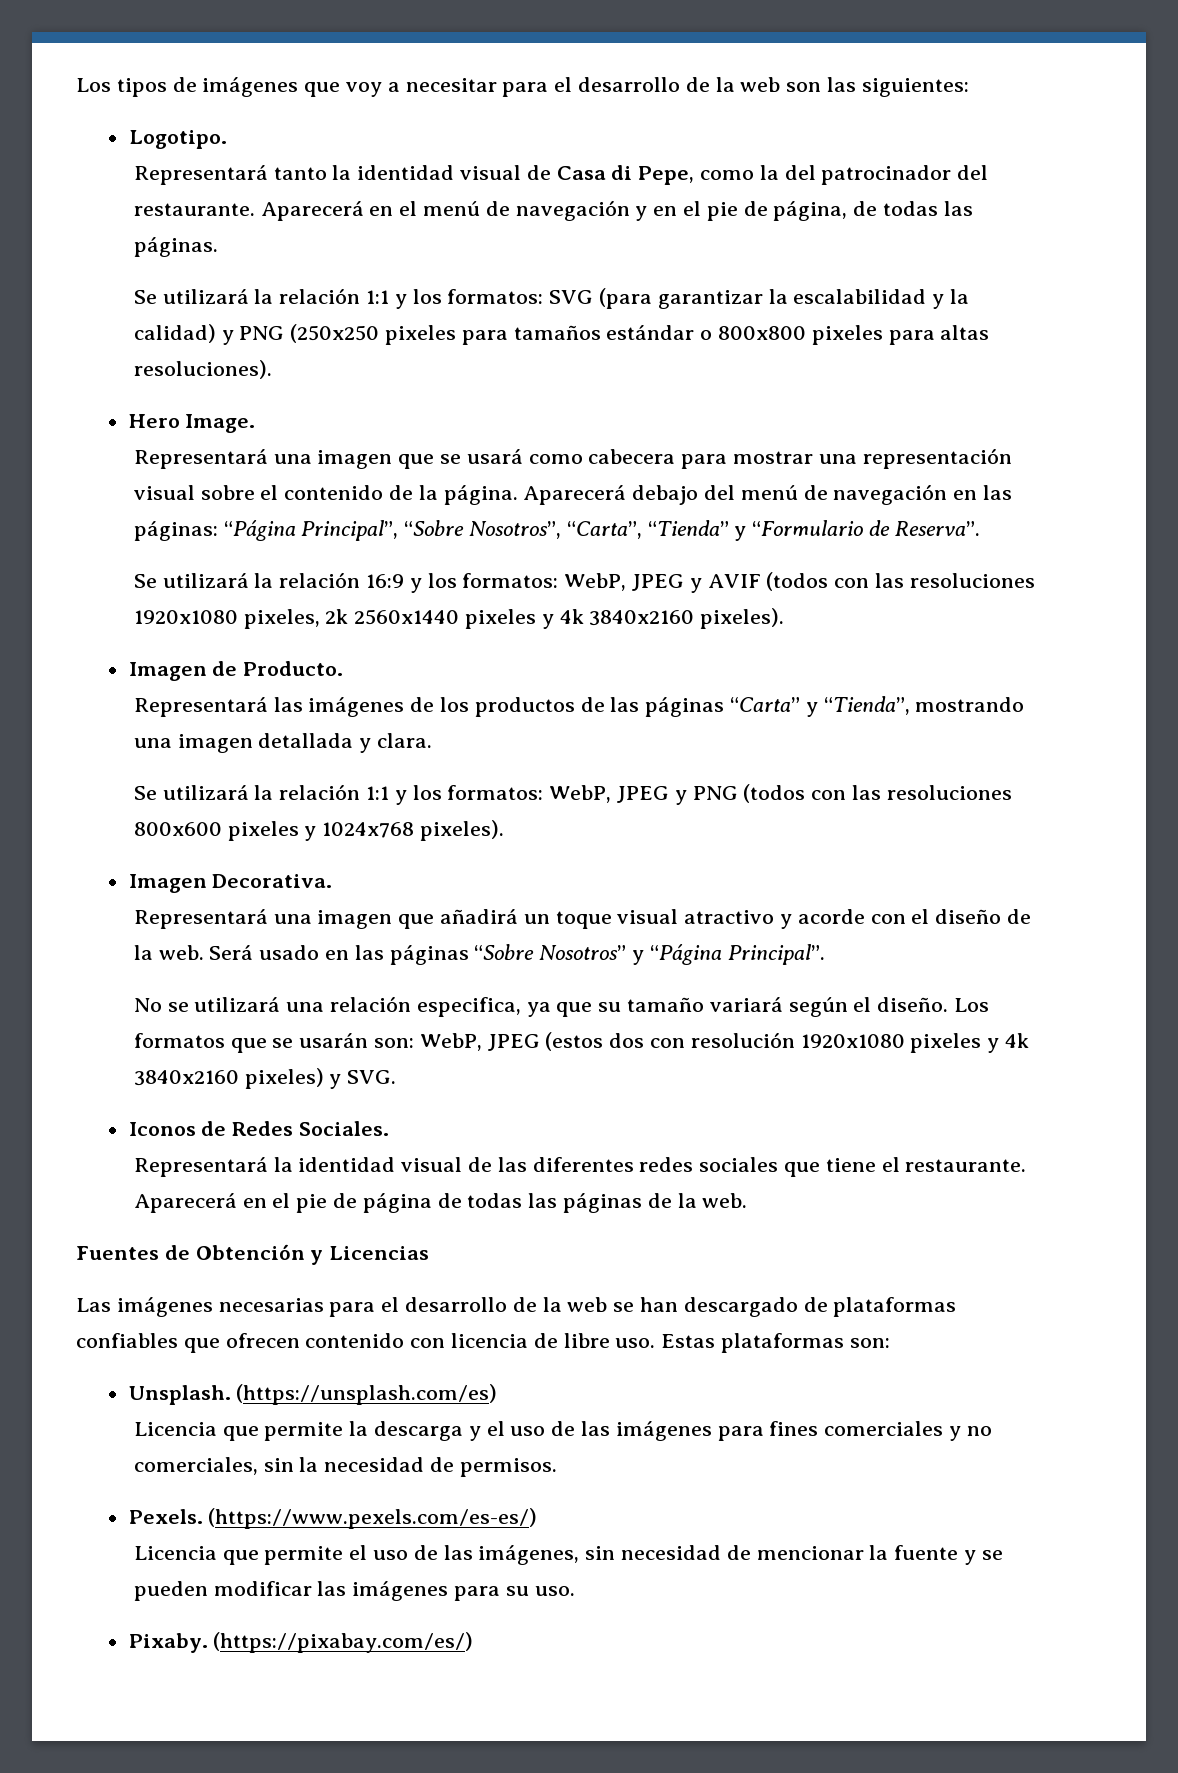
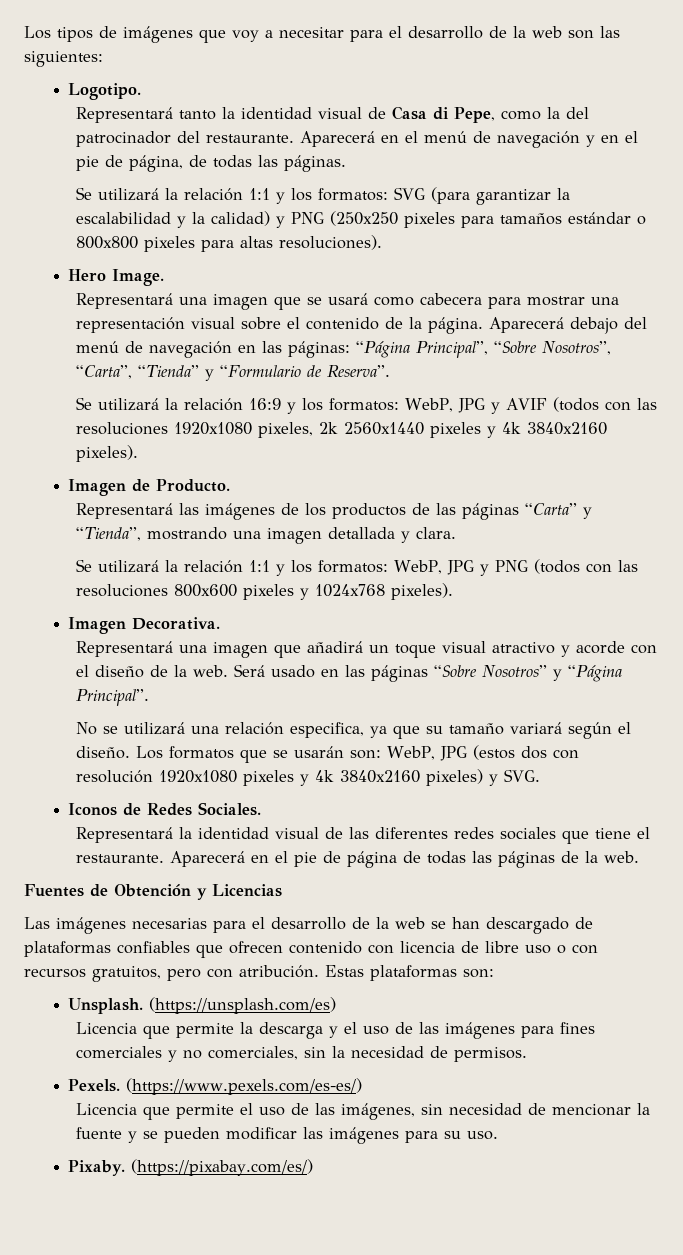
- Se utilizará la relación 16:9 y los formatos: WebP, JPEG y AVIF (todos con las resoluciones 1920x1080 pixeles, 2k 2560x1440 pixeles y 4k 3840x2160 pixeles).
+ Se utilizará la relación 16:9 y los formatos: WebP, JPG y AVIF (todos con las resoluciones 1920x1080 pixeles, 2k 2560x1440 pixeles y 4k 3840x2160 pixeles).
- Se utilizará la relación 1:1 y los formatos: WebP, JPEG y PNG (todos con las resoluciones 800x600 pixeles y 1024x768 pixeles).
+ Se utilizará la relación 1:1 y los formatos: WebP, JPG y PNG (todos con las resoluciones 800x600 pixeles y 1024x768 pixeles).
- Los formatos que se usarán son: WebP, JPEG (estos dos con resolución 1920x1080 pixeles y 4k 3840x2160 pixeles) y SVG.
+ Los formatos que se usarán son: WebP, JPG (estos dos con resolución 1920x1080 pixeles y 4k 3840x2160 pixeles) y SVG.
- Las imágenes necesarias para el desarrollo de la web se han descargado de plataformas confiables que ofrecen contenido con licencia de libre uso.
+ Las imágenes necesarias para el desarrollo de la web se han descargado de plataformas confiables que ofrecen contenido con licencia de libre uso o con recursos gratuitos, pero con atribución.

